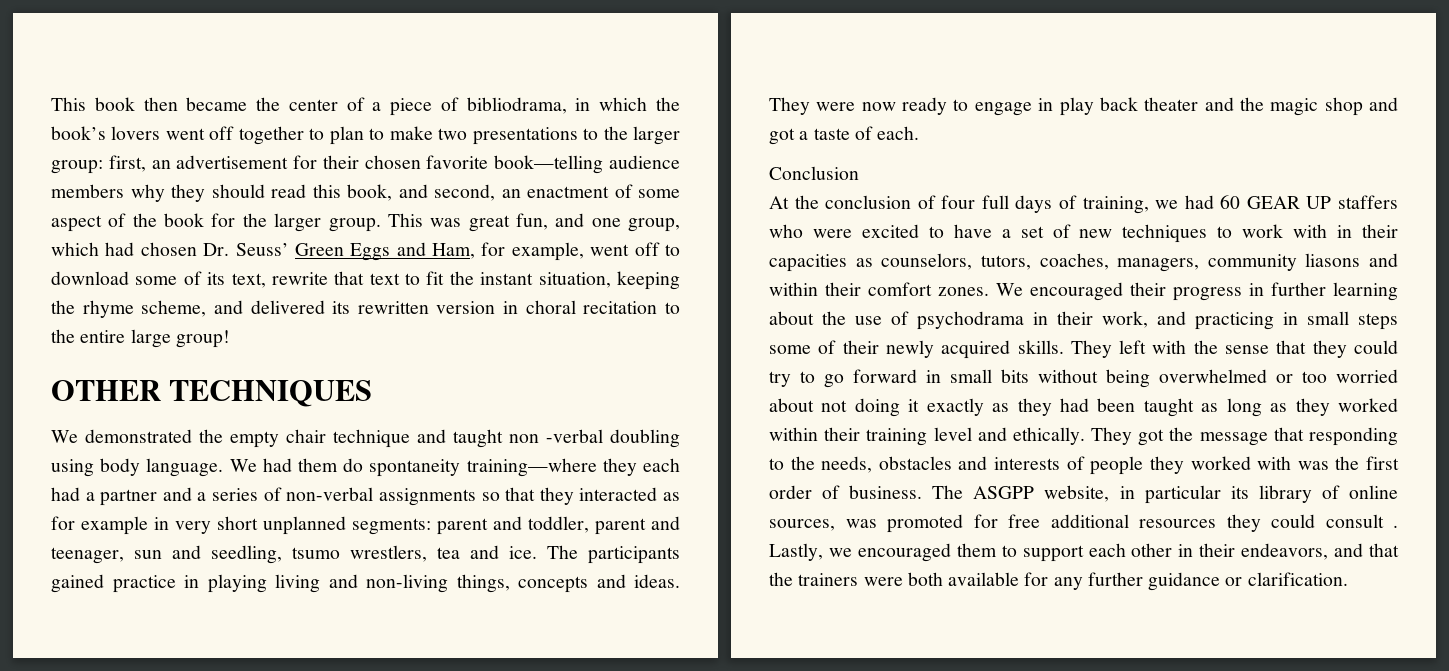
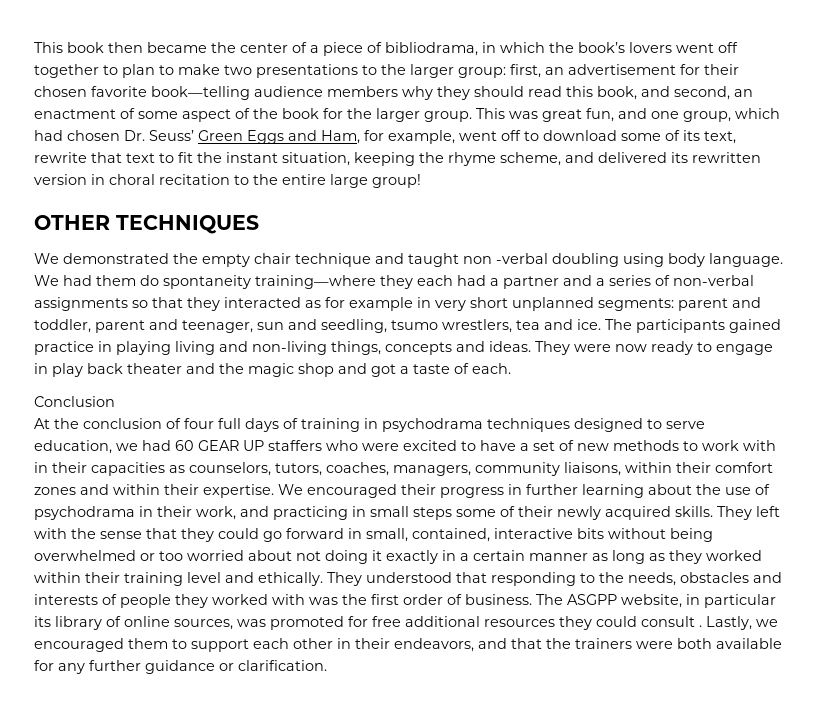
- At the conclusion of four full days of training, we had 60 GEAR UP staffers who were excited to have a set of new techniques to work with in their capacities as counselors, tutors, coaches, managers, community liasons and within their comfort zones.
+ At the conclusion of four full days of training in psychodrama techniques designed to serve education, we had 60 GEAR UP staffers who were excited to have a set of new methods to work with in their capacities as counselors, tutors, coaches, managers, community liaisons, within their comfort zones and within their expertise.
- They left with the sense that they could try to go forward in small bits without being overwhelmed or too worried about not doing it exactly as they had been taught as long as they worked within their training level and ethically.
+ They left with the sense that they could go forward in small, contained, interactive bits without being overwhelmed or too worried about not doing it exactly in a certain manner as long as they worked within their training level and ethically.
- They got the message that responding to the needs, obstacles and interests of people they worked with was the first order of business.
+ They understood that responding to the needs, obstacles and interests of people they worked with was the first order of business.

